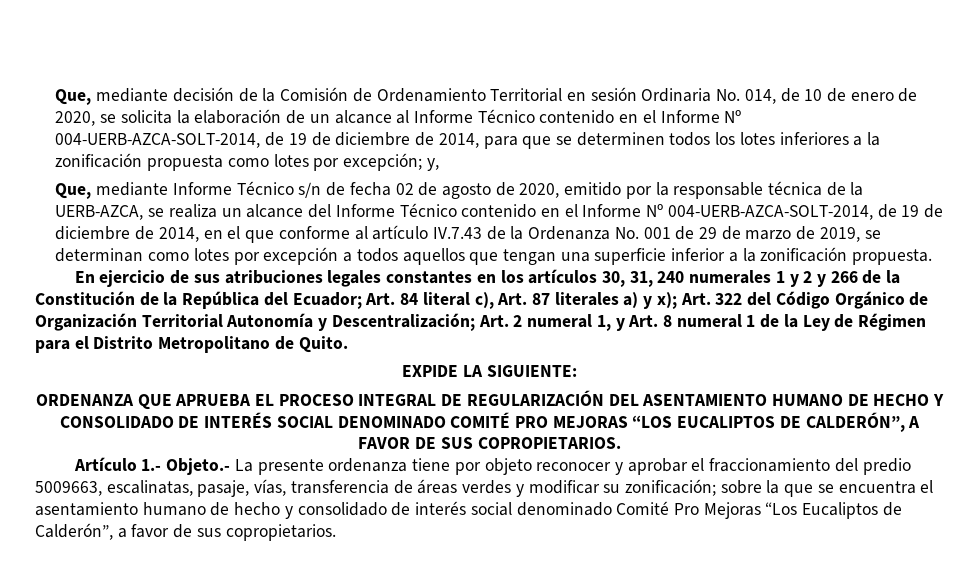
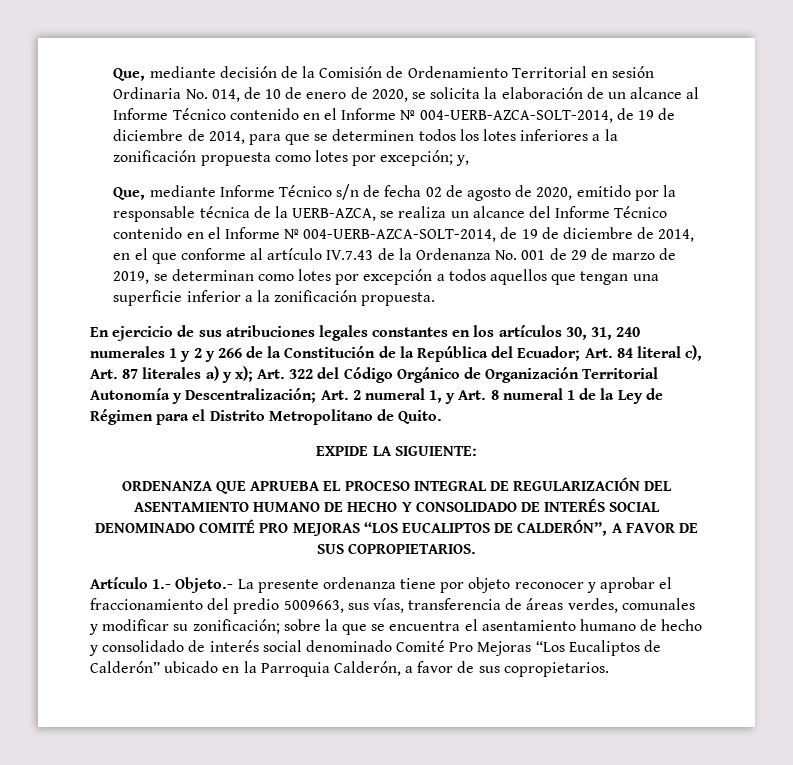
- Artículo 1.- Objeto.- La presente ordenanza tiene por objeto reconocer y aprobar el fraccionamiento del predio 5009663, escalinatas, pasaje, vías, transferencia de áreas verdes y modificar su zonificación; sobre la que se encuentra el asentamiento humano de hecho y consolidado de interés social denominado Comité Pro Mejoras “Los Eucaliptos de Calderón”, a favor de sus copropietarios.
+ Artículo 1.- Objeto.- La presente ordenanza tiene por objeto reconocer y aprobar el fraccionamiento del predio 5009663, sus vías, transferencia de áreas verdes, comunales y modificar su zonificación; sobre la que se encuentra el asentamiento humano de hecho y consolidado de interés social denominado Comité Pro Mejoras “Los Eucaliptos de Calderón” ubicado en la Parroquia Calderón, a favor de sus copropietarios.

